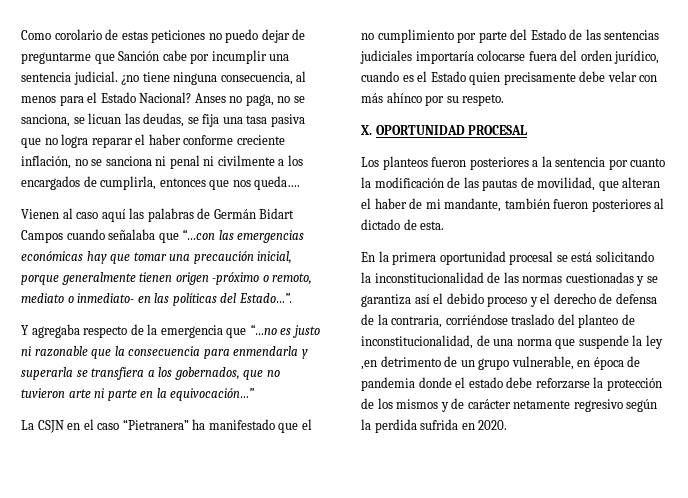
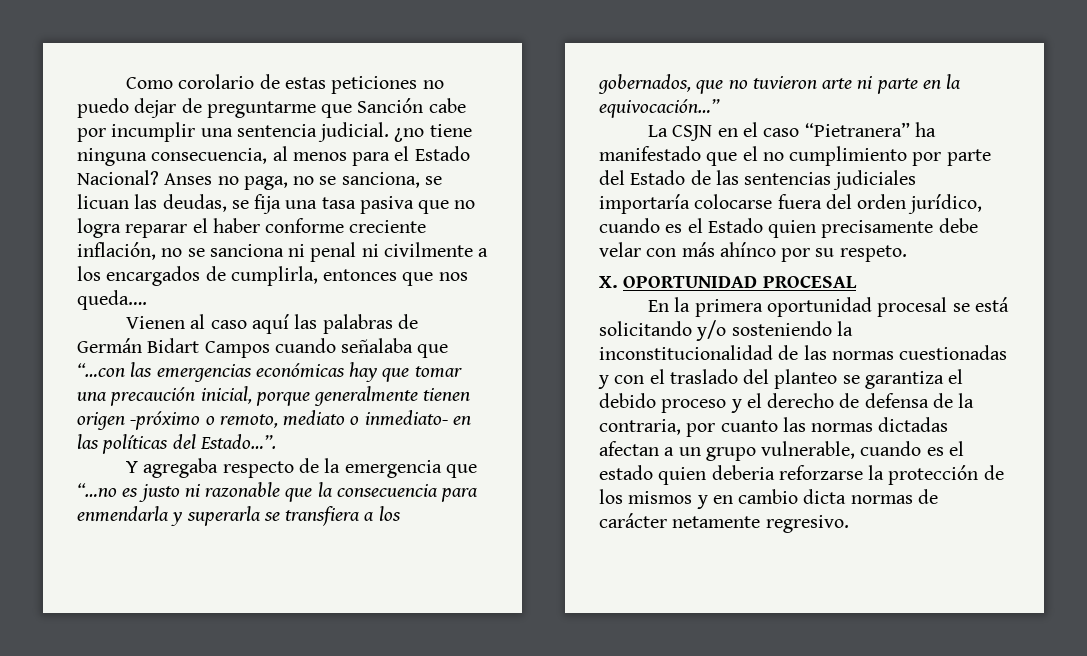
- Los planteos fueron posteriores a la sentencia por cuanto la modificación de las pautas de movilidad, que alteran el haber de mi mandante, también fueron posteriores al dictado de esta.
- En la primera oportunidad procesal se está solicitando la inconstitucionalidad de las normas cuestionadas y se garantiza así el debido proceso y el derecho de defensa de la contraria, corriéndose traslado del planteo de inconstitucionalidad, de una norma que suspende la ley ,en detrimento de un grupo vulnerable, en época de pandemia donde el estado debe reforzarse la protección de los mismos y de carácter netamente regresivo según la perdida sufrida en 2020.
+ En la primera oportunidad procesal se está solicitando y/o sosteniendo la inconstitucionalidad de las normas cuestionadas y con el traslado del planteo se garantiza el debido proceso y el derecho de defensa de la contraria, por cuanto las normas dictadas afectan a un grupo vulnerable, cuando es el estado quien deberia reforzarse la protección de los mismos y en cambio dicta normas de carácter netamente regresivo.

